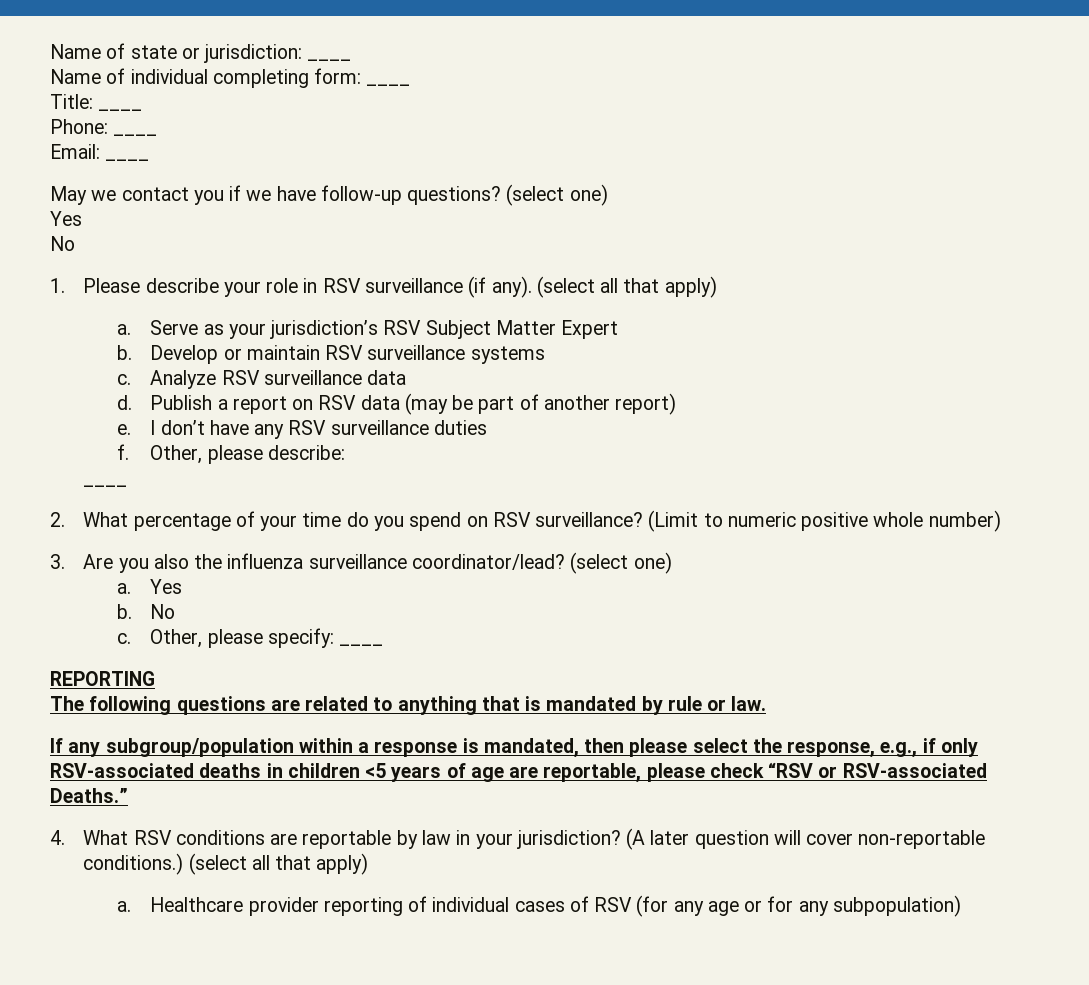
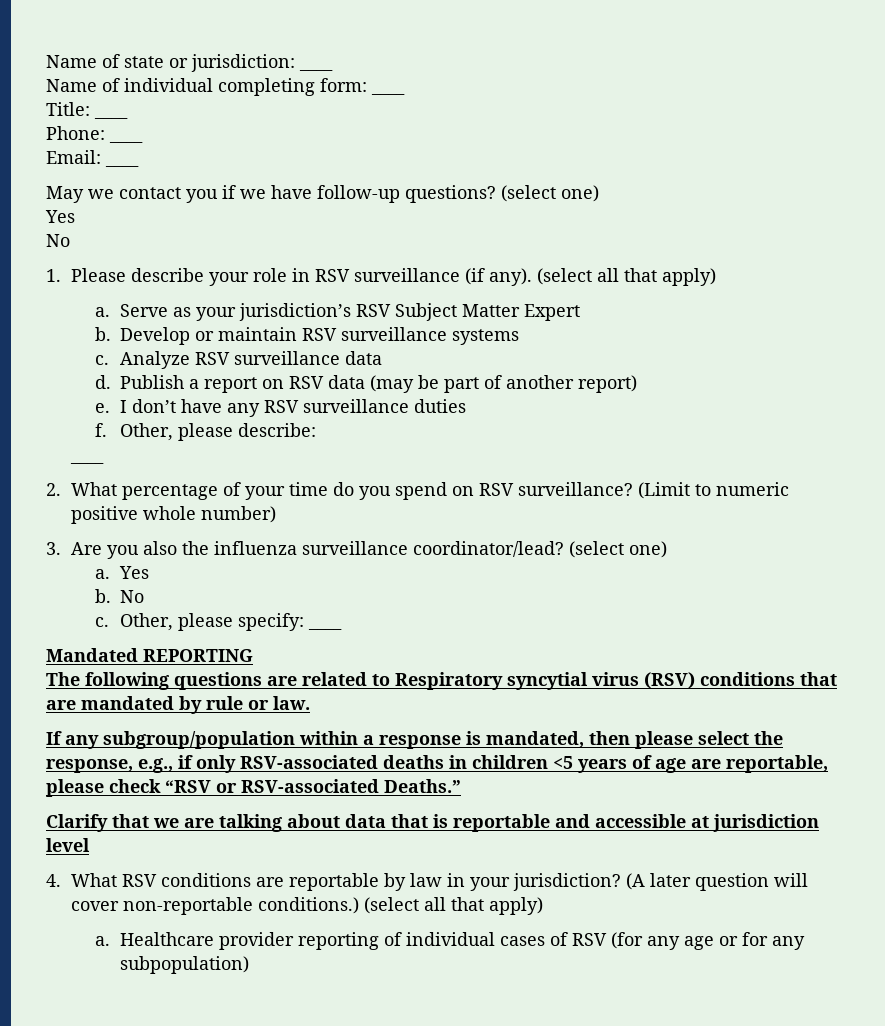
- REPORTING
+ Mandated REPORTING
- The following questions are related to anything that is mandated by rule or law.
+ The following questions are related to Respiratory syncytial virus (RSV) conditions that are mandated by rule or law.
+ Clarify that we are talking about data that is reportable and accessible at jurisdiction level

